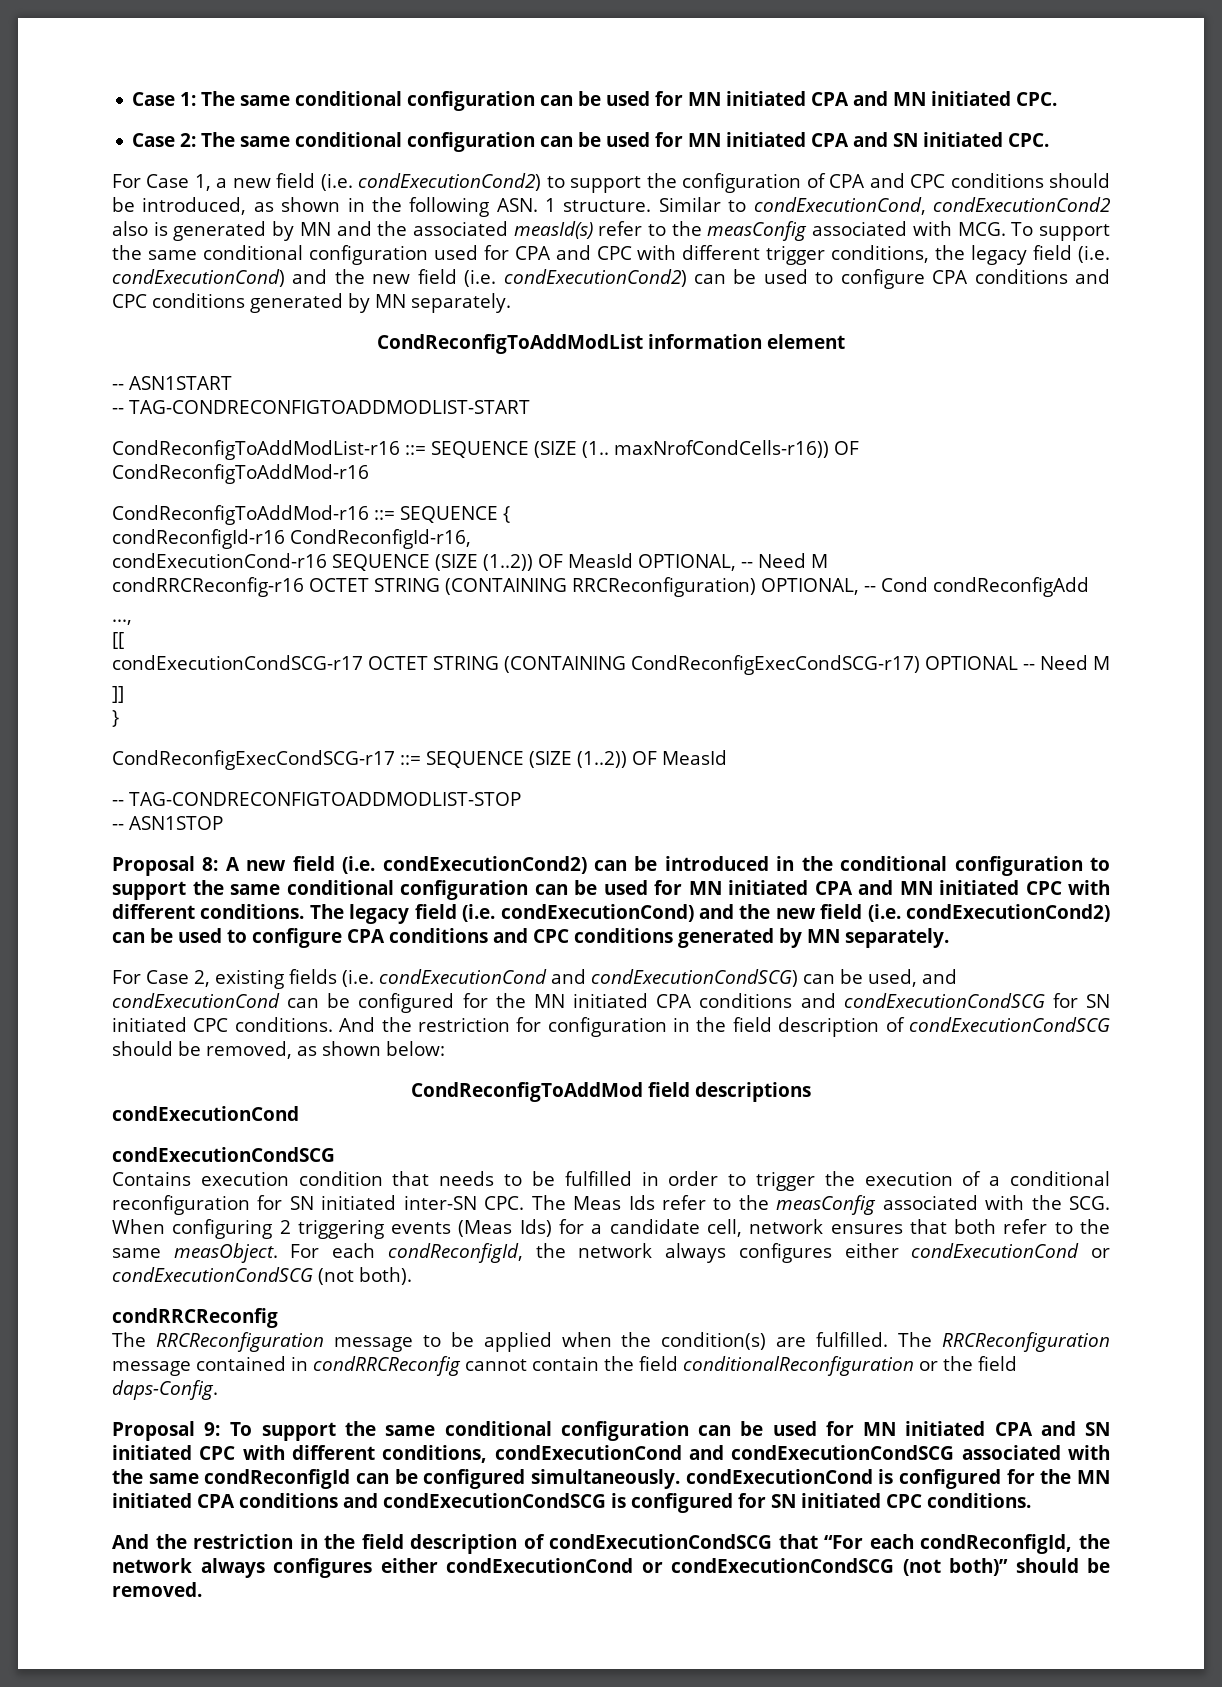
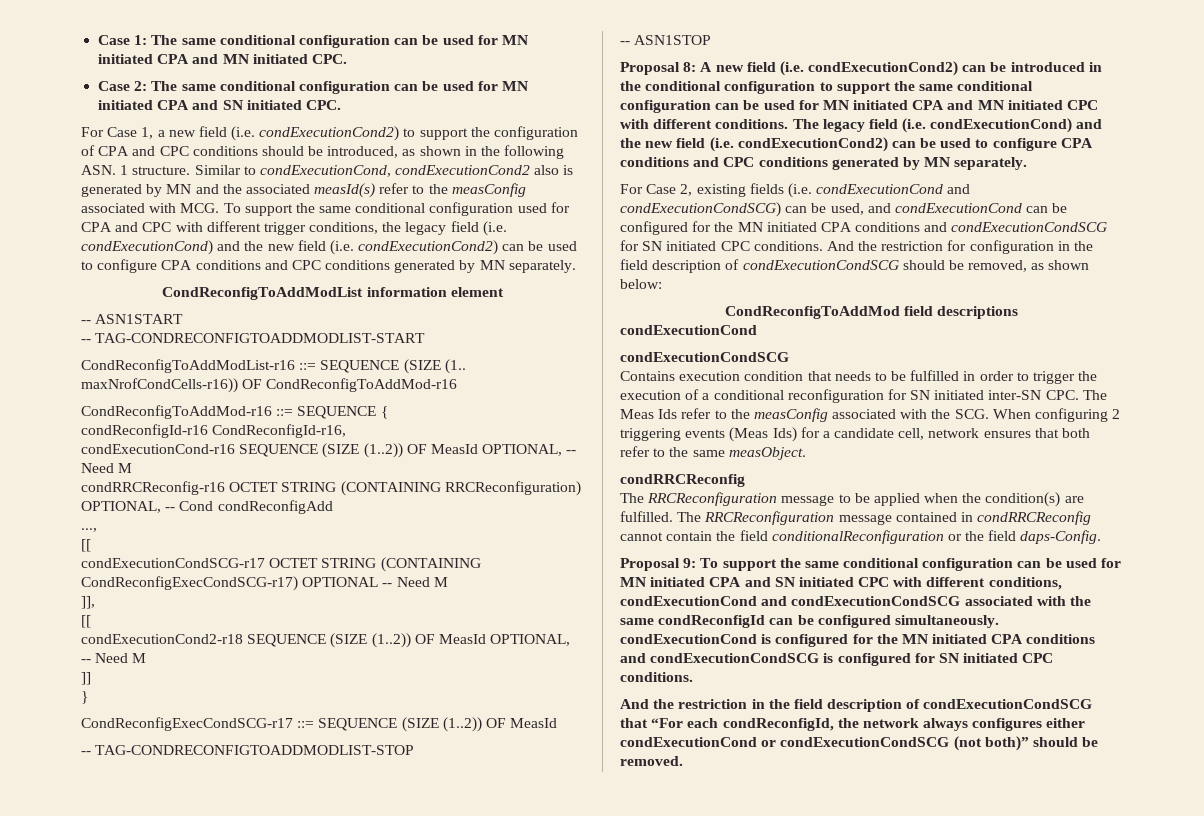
+ ]],
+ [[
+ condExecutionCond2-r18 SEQUENCE (SIZE (1..2)) OF MeasId OPTIONAL, -- Need M
- For each condReconfigId, the network always configures either condExecutionCond or condExecutionCondSCG (not both).

